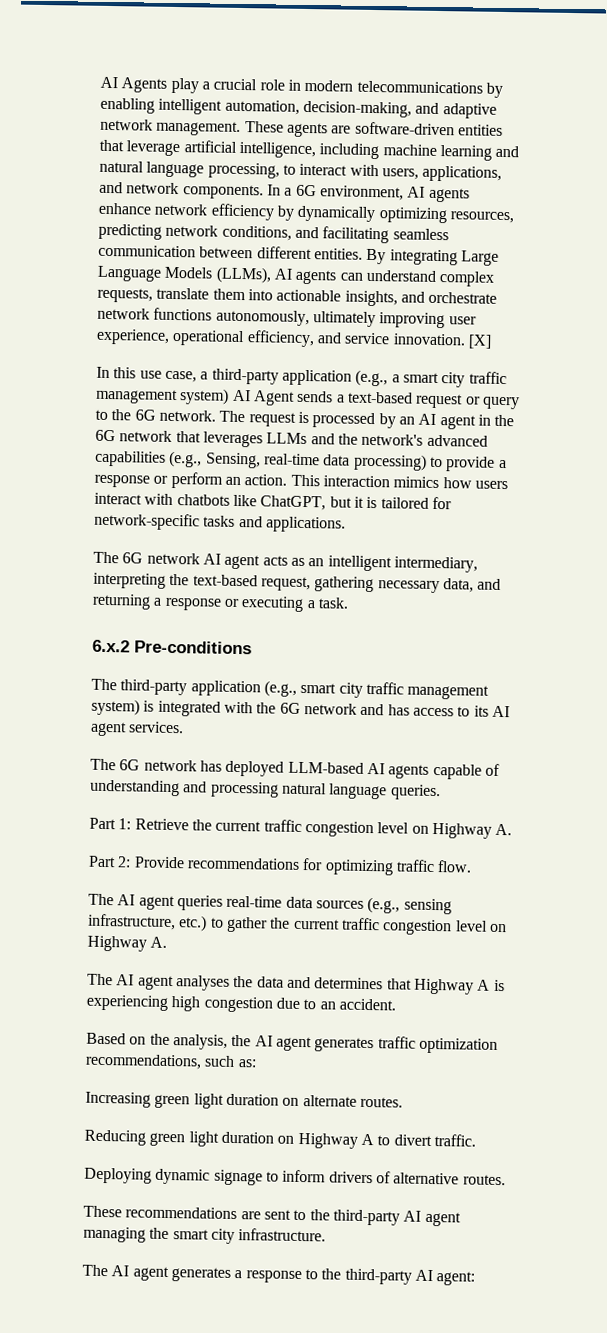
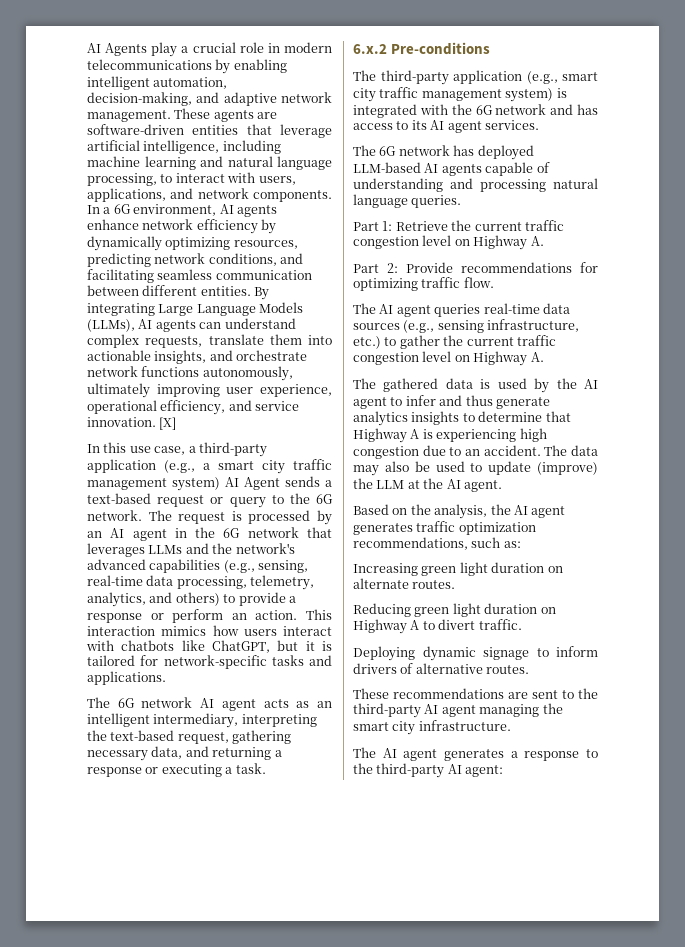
- The request is processed by an AI agent in the 6G network that leverages LLMs and the network's advanced capabilities (e.g., Sensing, real-time data processing) to provide a response or perform an action.
+ The request is processed by an AI agent in the 6G network that leverages LLMs and the network's advanced capabilities (e.g., sensing, real-time data processing, telemetry, analytics, and others) to provide a response or perform an action.
- The AI agent analyses the data and determines that Highway A is experiencing high congestion due to an accident.
+ The gathered data is used by the AI agent to infer and thus generate analytics insights to determine that Highway A is experiencing high congestion due to an accident. The data may also be used to update (improve) the LLM at the AI agent.

